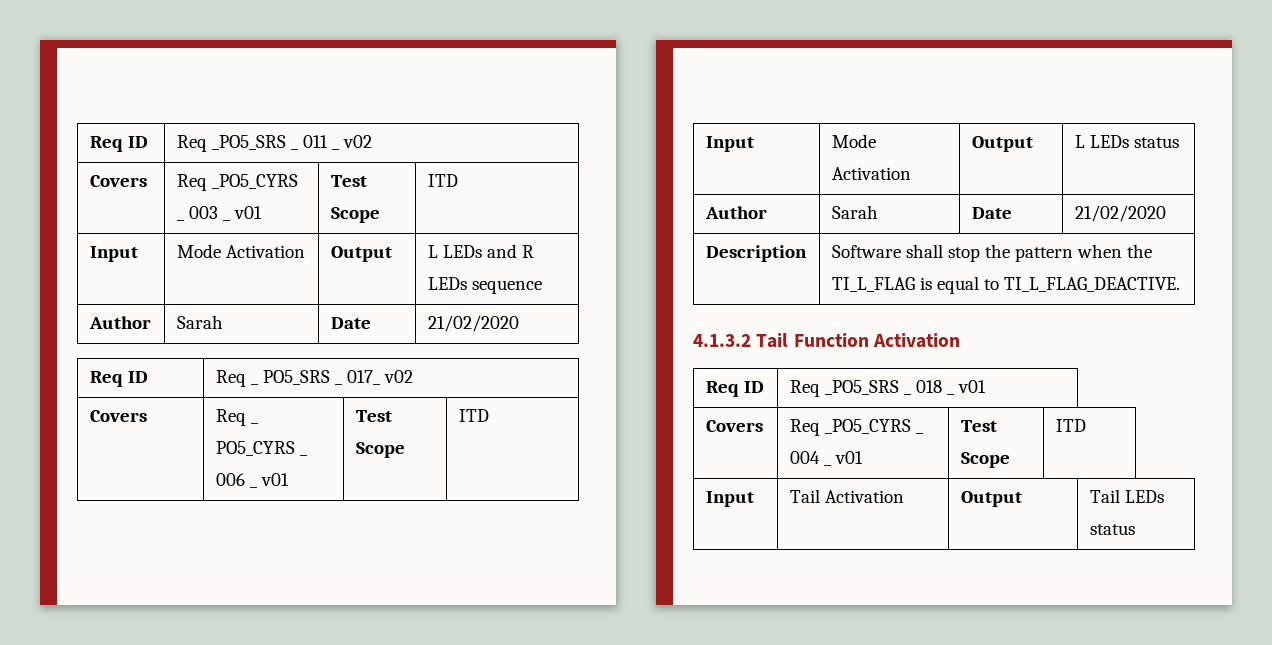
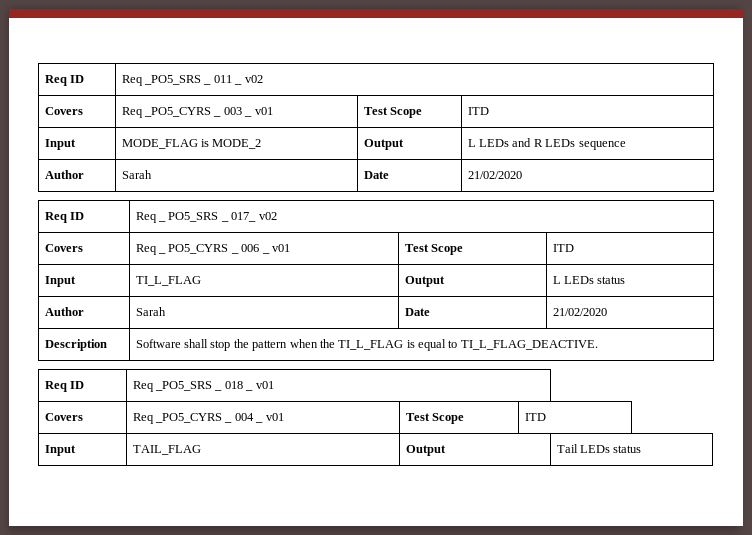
- Input | Mode Activation | Output | L LEDs and R LEDs sequence
+ Input | MODE_FLAG is MODE_2 | Output | L LEDs and R LEDs sequence
- Input | Mode Activation | Output | L LEDs status
+ Input | TI_L_FLAG | Output | L LEDs status
- 4.1.3.2 Tail Function Activation
- Input | Tail Activation | Output | Tail LEDs status
+ Input | TAIL_FLAG | Output | Tail LEDs status

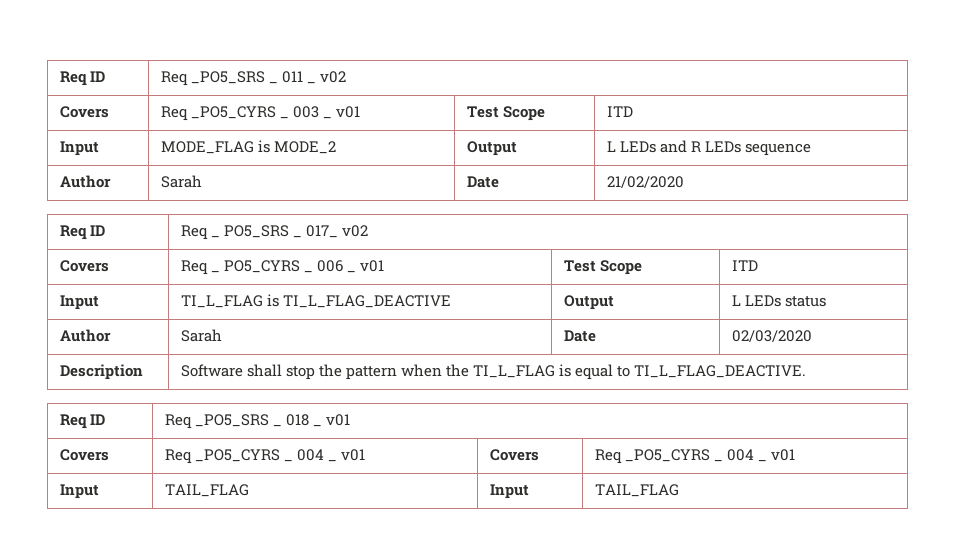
- Input | TI_L_FLAG | Output | L LEDs status
- Author | Sarah | Date | 21/02/2020
+ Input | TI_L_FLAG is TI_L_FLAG_DEACTIVE | Output | L LEDs status
+ Author | Sarah | Date | 02/03/2020
- Covers | Req _PO5_CYRS _ 004 _ v01 | Test Scope | ITD
- Input | TAIL_FLAG | Output | Tail LEDs status
+ Covers | Req _PO5_CYRS _ 004 _ v01 | Covers | Req _PO5_CYRS _ 004 _ v01
+ Input | TAIL_FLAG | Input | TAIL_FLAG

